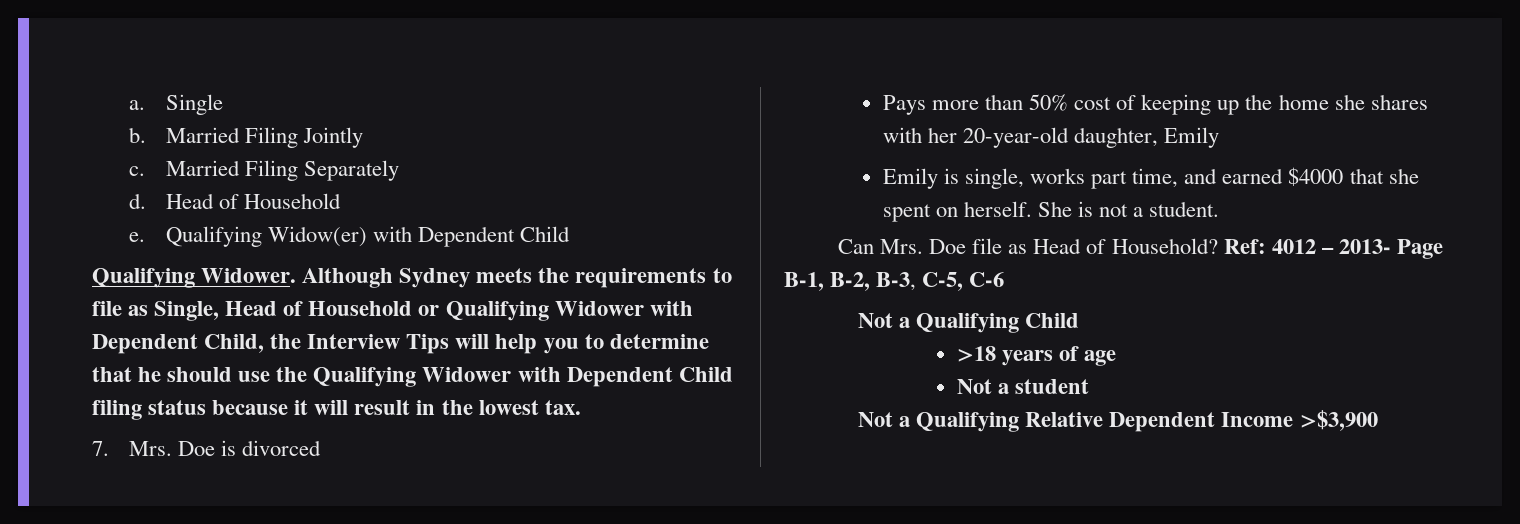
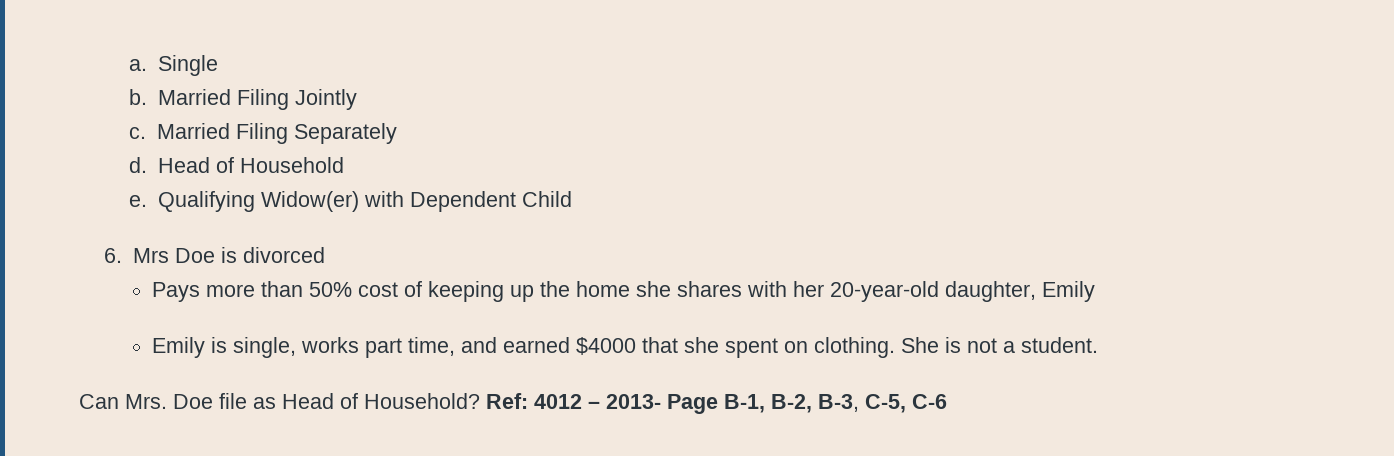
- Qualifying Widower. Although Sydney meets the requirements to file as Single, Head of Household or Qualifying Widower with Dependent Child, the Interview Tips will help you to determine that he should use the Qualifying Widower with Dependent Child filing status because it will result in the lowest tax.
- 7. Mrs. Doe is divorced
+ 6. Mrs Doe is divorced
- Emily is single, works part time, and earned $4000 that she spent on herself.
+ Emily is single, works part time, and earned $4000 that she spent on clothing.
- Not a Qualifying Child
- >18 years of age
- Not a student
- Not a Qualifying Relative Dependent Income >$3,900

